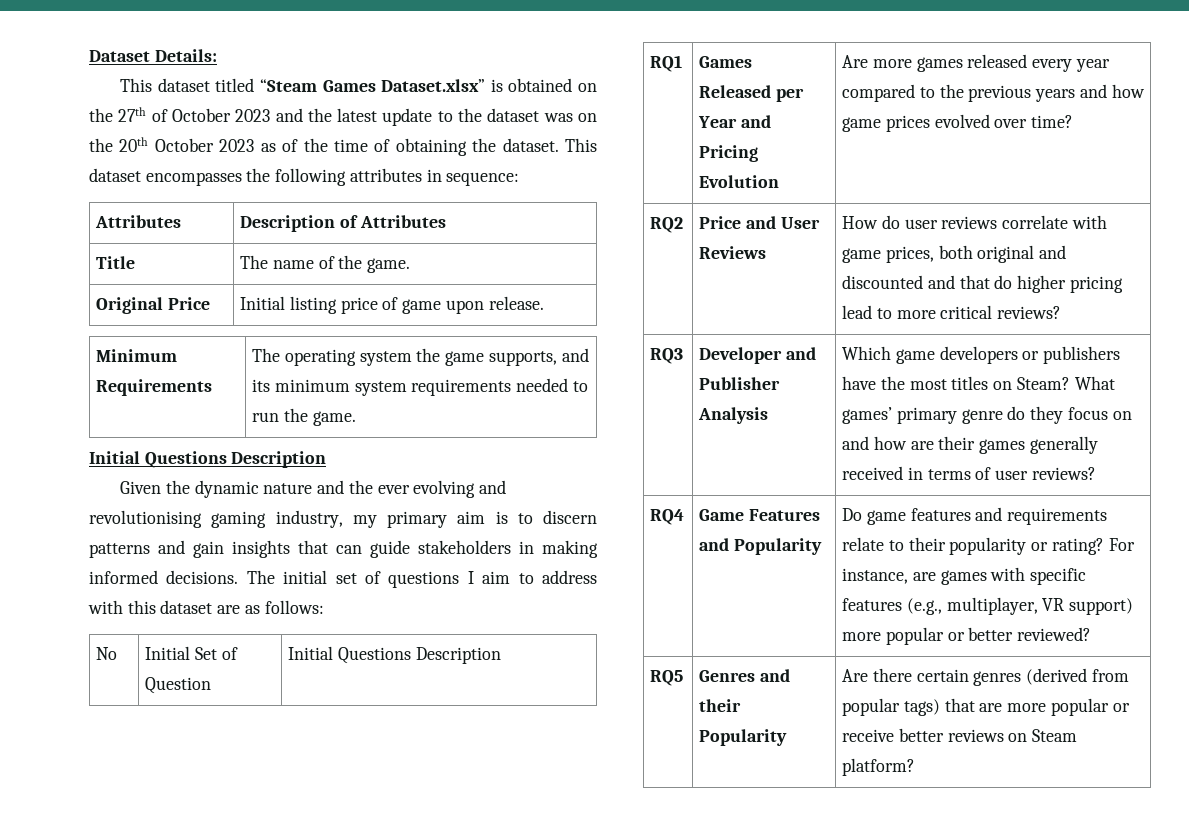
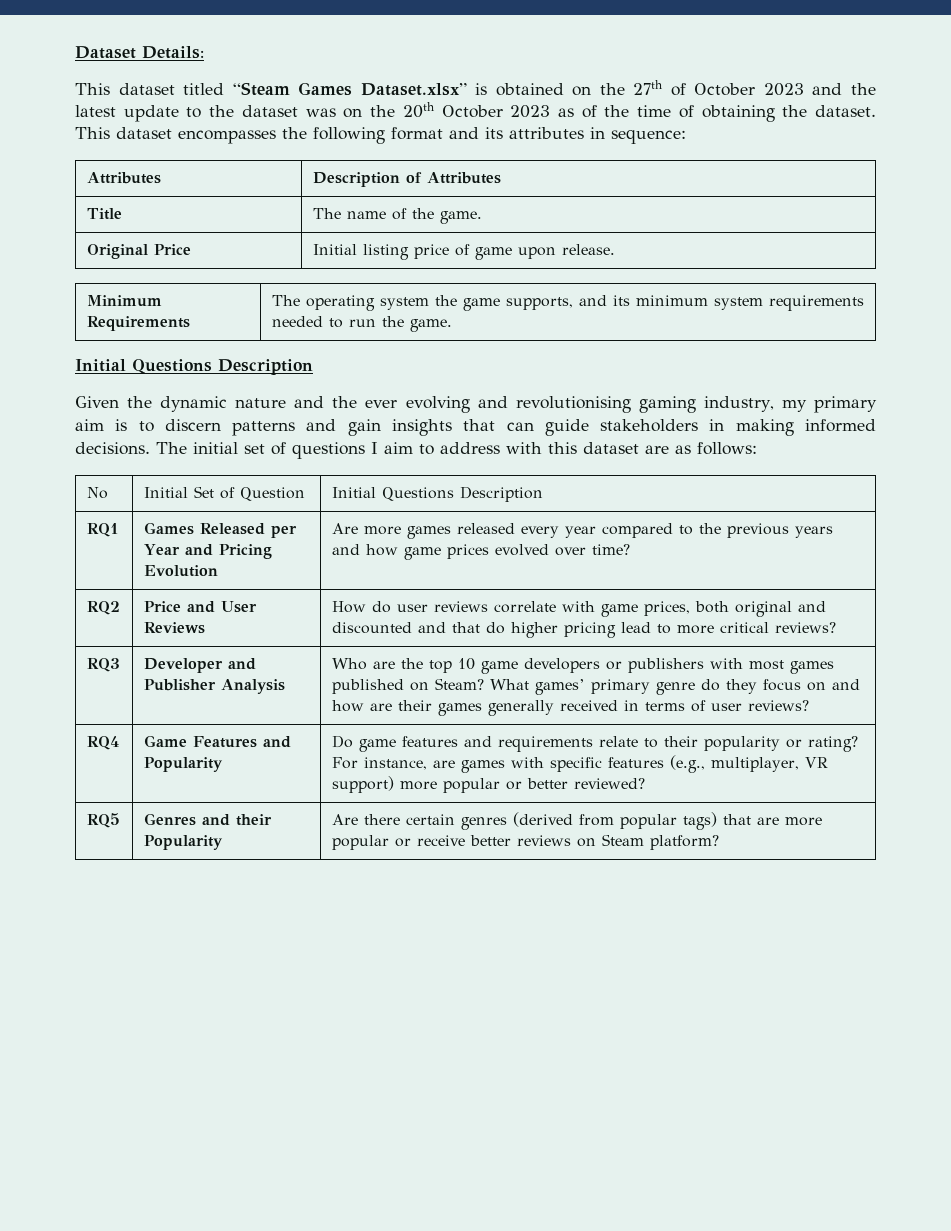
- This dataset encompasses the following attributes in sequence:
+ This dataset encompasses the following format and its attributes in sequence:
- RQ3 | Developer and Publisher Analysis | Which game developers or publishers have the most titles on Steam? What games’ primary genre do they focus on and how are their games generally received in terms of user reviews?
+ RQ3 | Developer and Publisher Analysis | Who are the top 10 game developers or publishers with most games published on Steam? What games’ primary genre do they focus on and how are their games generally received in terms of user reviews?

